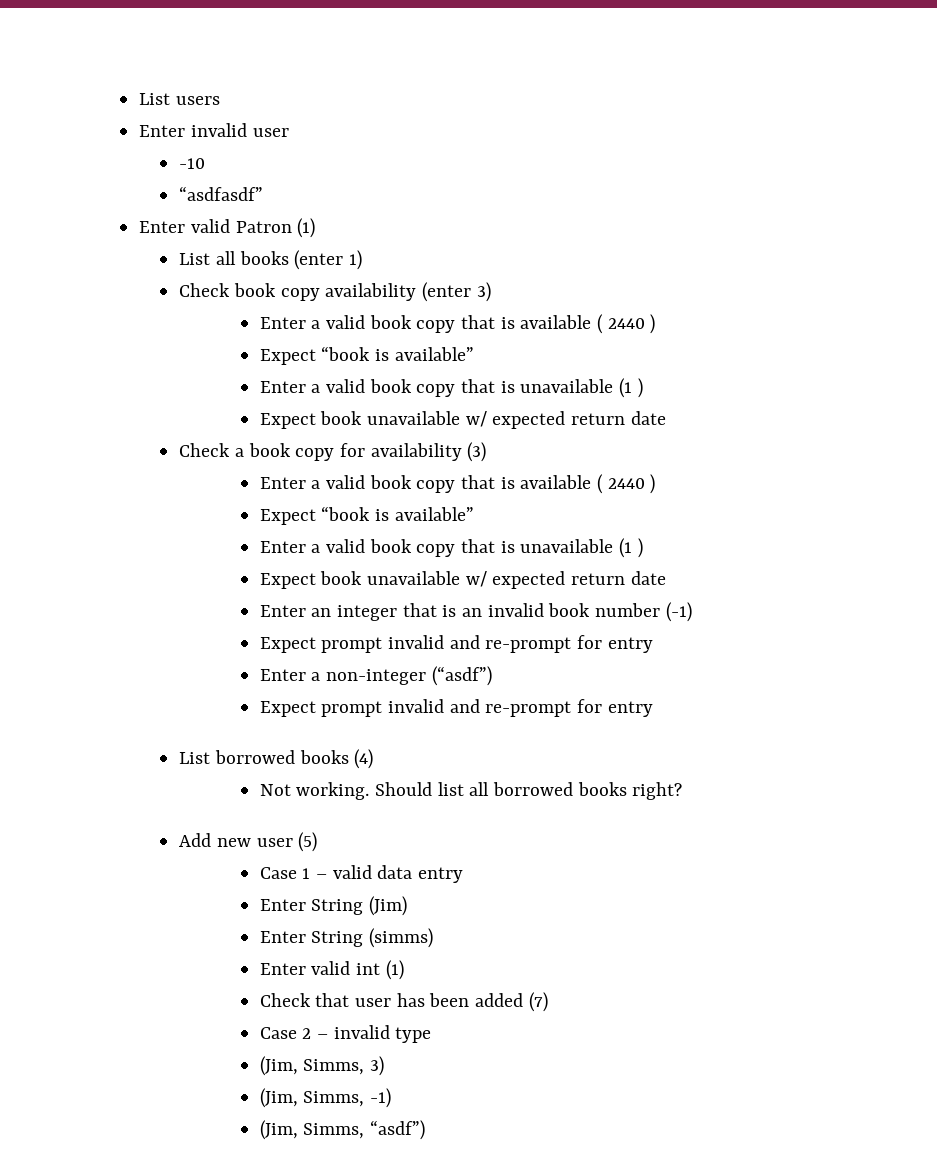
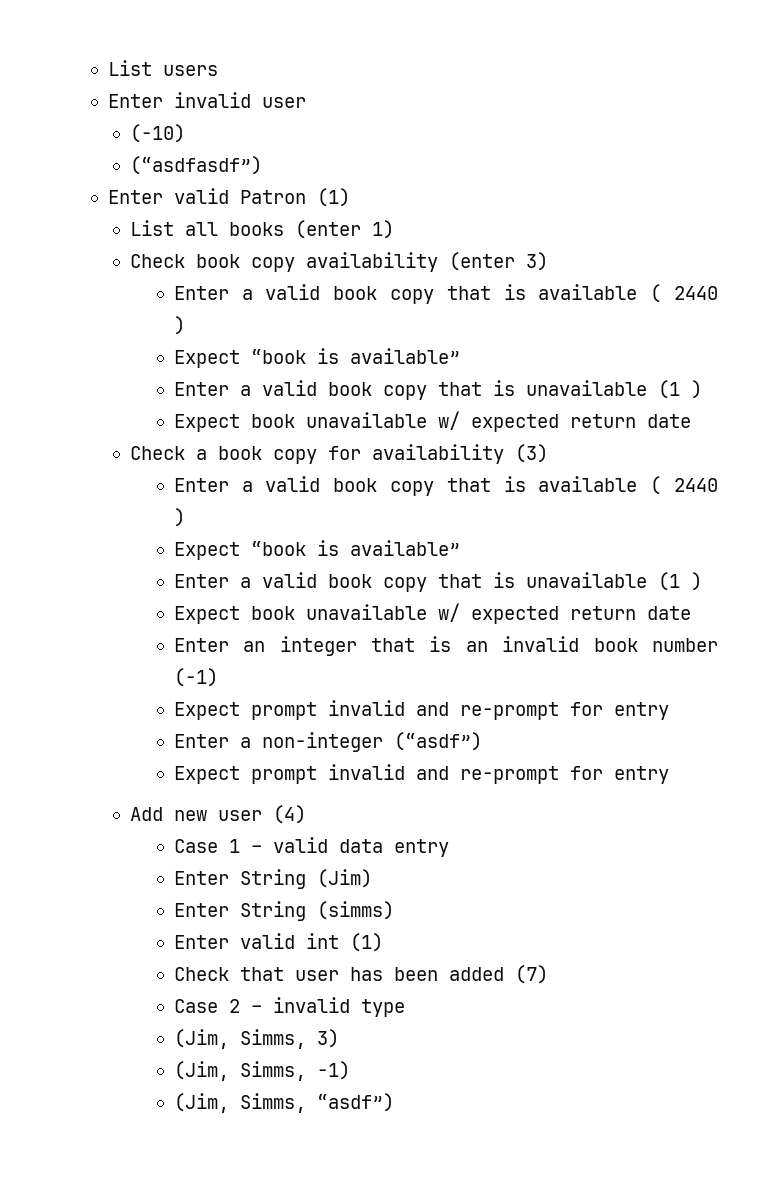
- -10
- “asdfasdf”
+ (-10)
+ (“asdfasdf”)
- List borrowed books (4)
- Not working. Should list all borrowed books right?
- Add new user (5)
+ Add new user (4)

